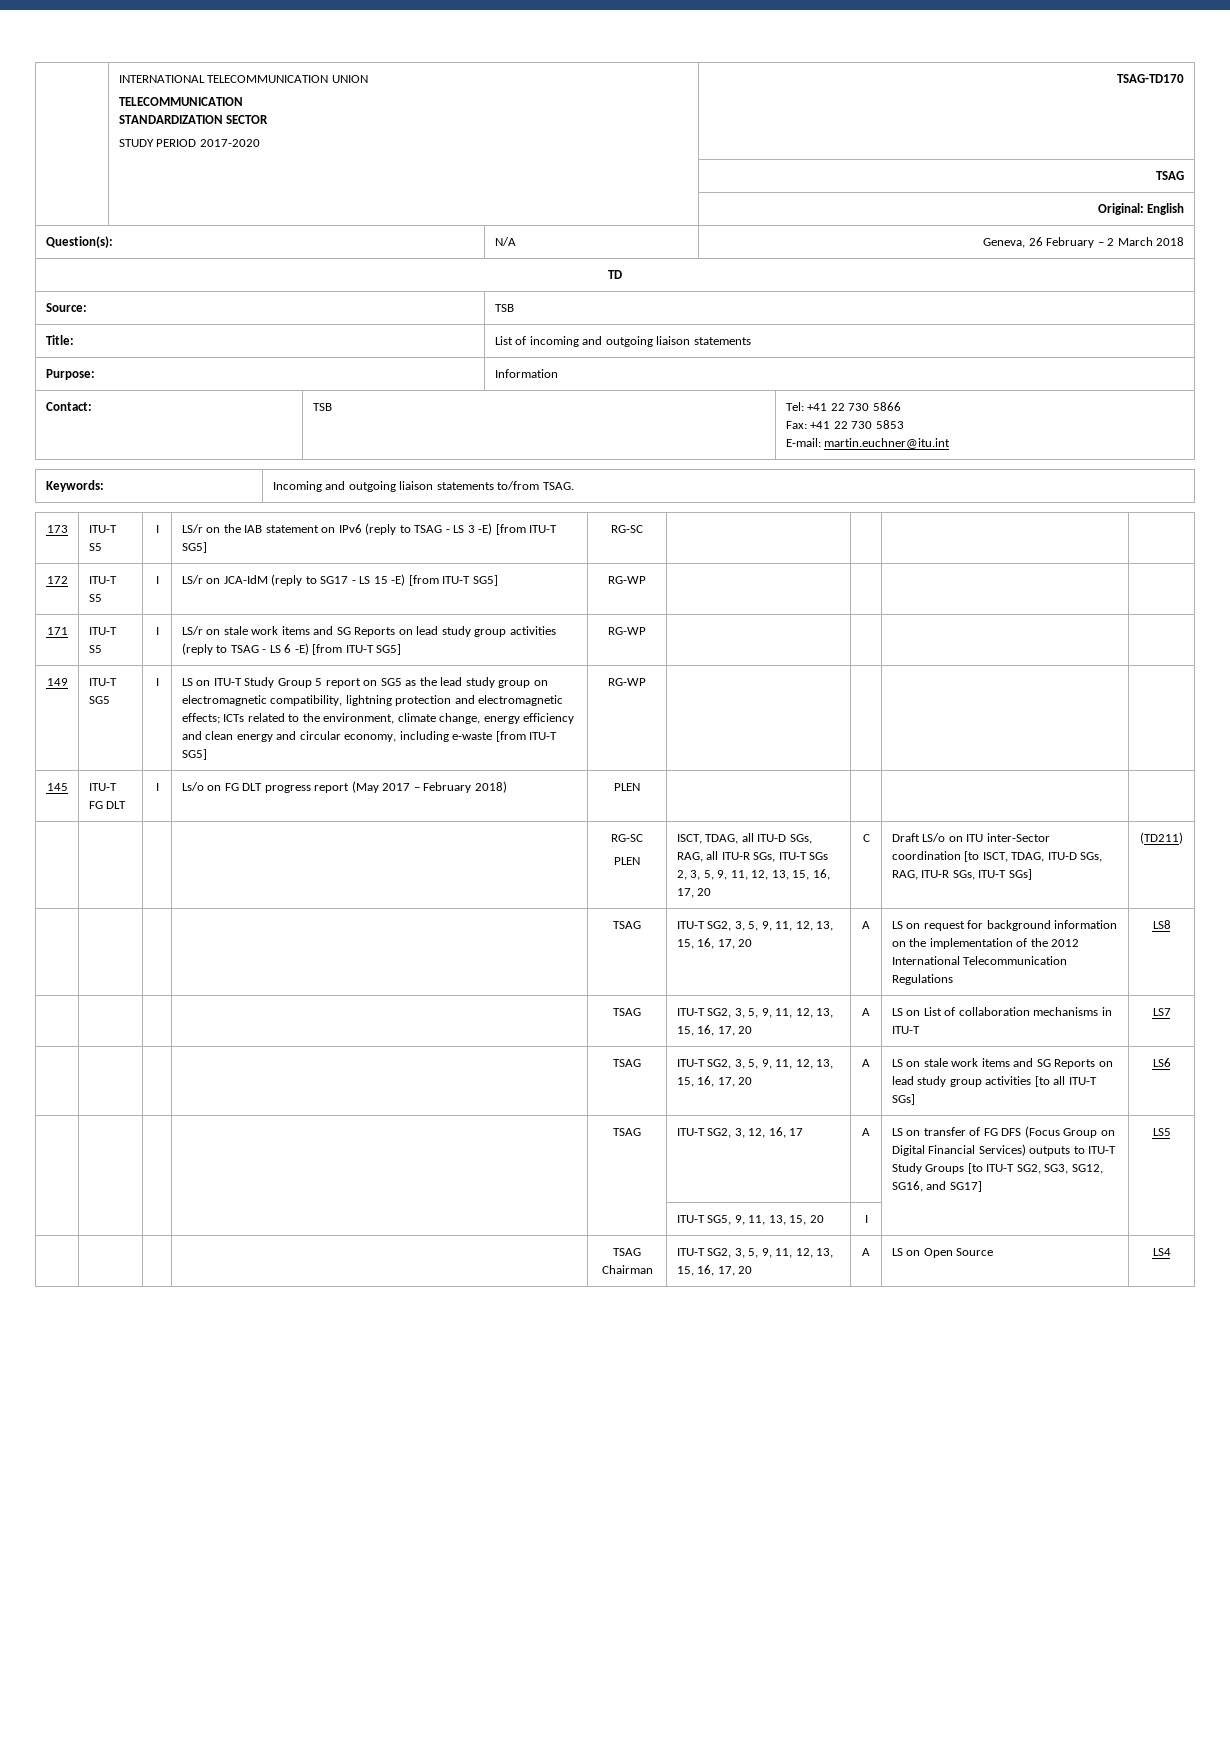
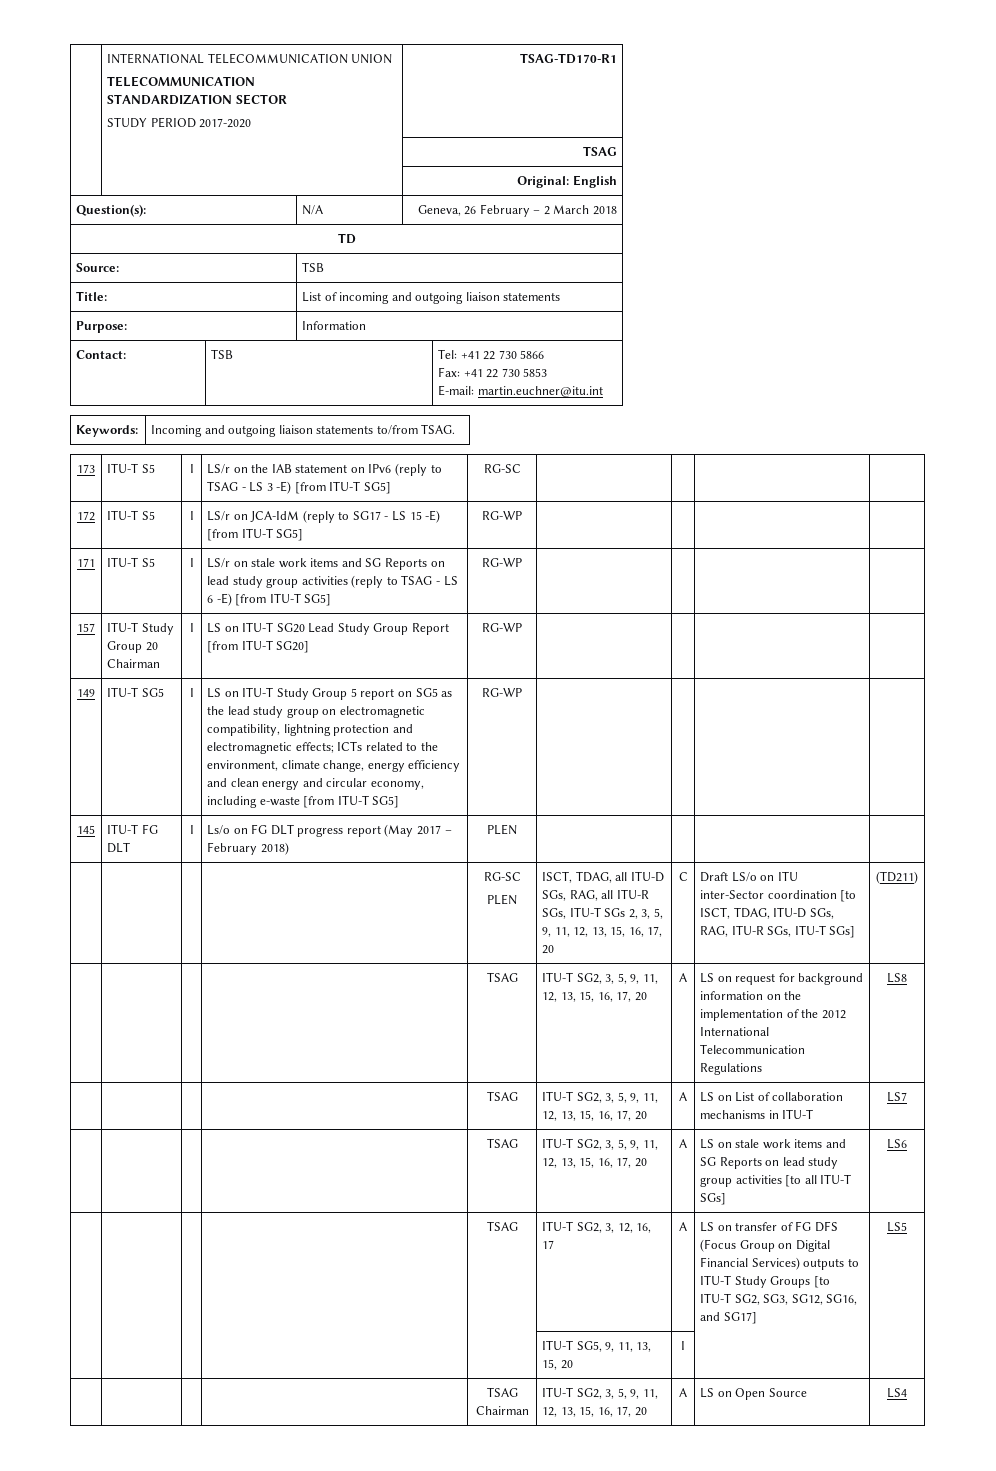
  | INTERNATIONAL TELECOMMUNICATION UNION
  TELECOMMUNICATION
  STANDARDIZATION SECTOR
- STUDY PERIOD 2017-2020 | TSAG-TD170
+ STUDY PERIOD 2017-2020 | TSAG-TD170-R1
+ 157 | ITU-T Study Group 20 Chairman | I | LS on ITU-T SG20 Lead Study Group Report [from ITU-T SG20] | RG-WP | | | |

